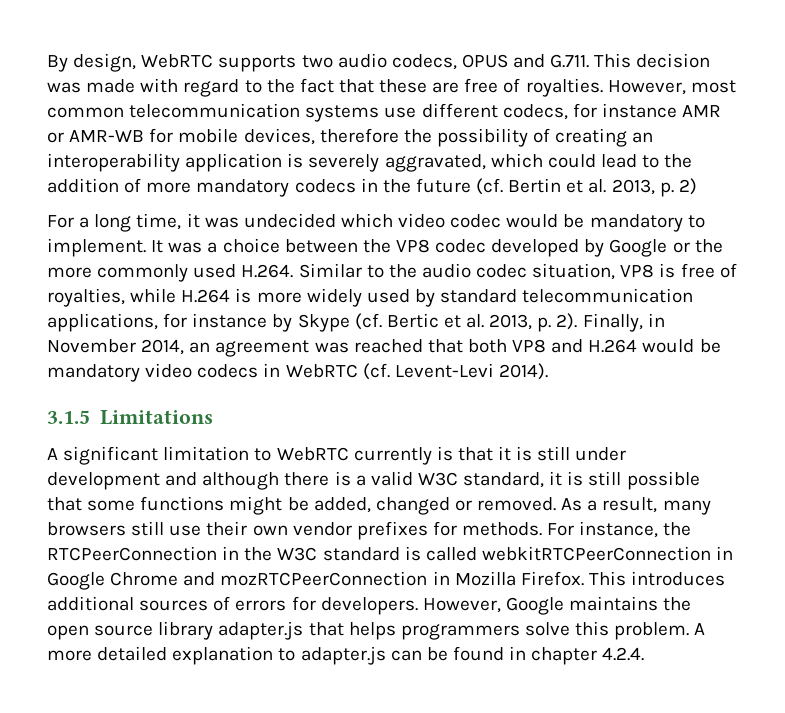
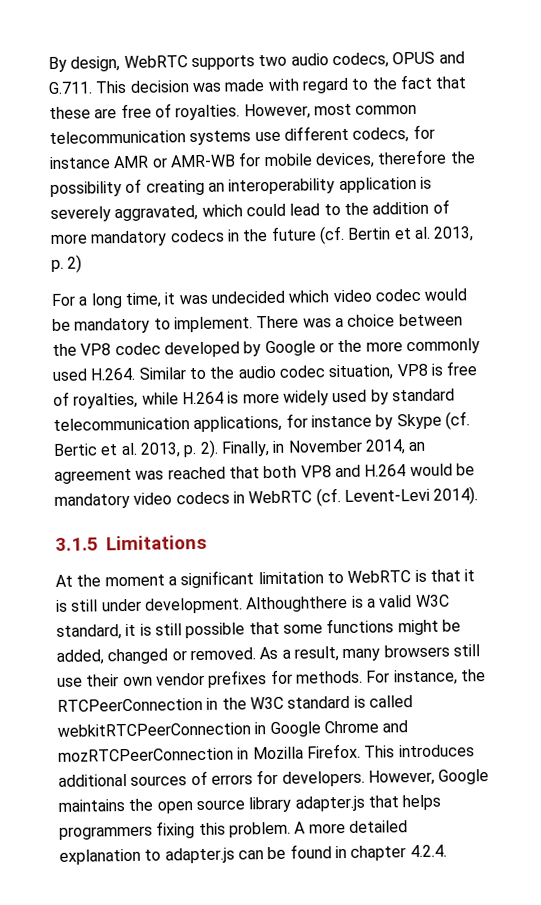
- It was a choice between the VP8 codec developed by Google or the more commonly used H.264. Similar to the audio codec situation, VP8 is free of royalties, while H.264 is more widely used by standard telecommunication applications, for instance by Skype (cf. Bertic et al. 2013, p. 2).
+ There was a choice between the VP8 codec developed by Google or the more commonly used H.264. Similar to the audio codec situation, VP8 is free of royalties, while H.264 is more widely used by standard telecommunication applications, for instance by Skype (cf. Bertic et al. 2013, p. 2).
- A significant limitation to WebRTC currently is that it is still under development and although there is a valid W3C standard, it is still possible that some functions might be added, changed or removed.
+ At the moment a significant limitation to WebRTC is that it is still under development. Althoughthere is a valid W3C standard, it is still possible that some functions might be added, changed or removed.
- However, Google maintains the open source library adapter.js that helps programmers solve this problem.
+ However, Google maintains the open source library adapter.js that helps programmers fixing this problem.

